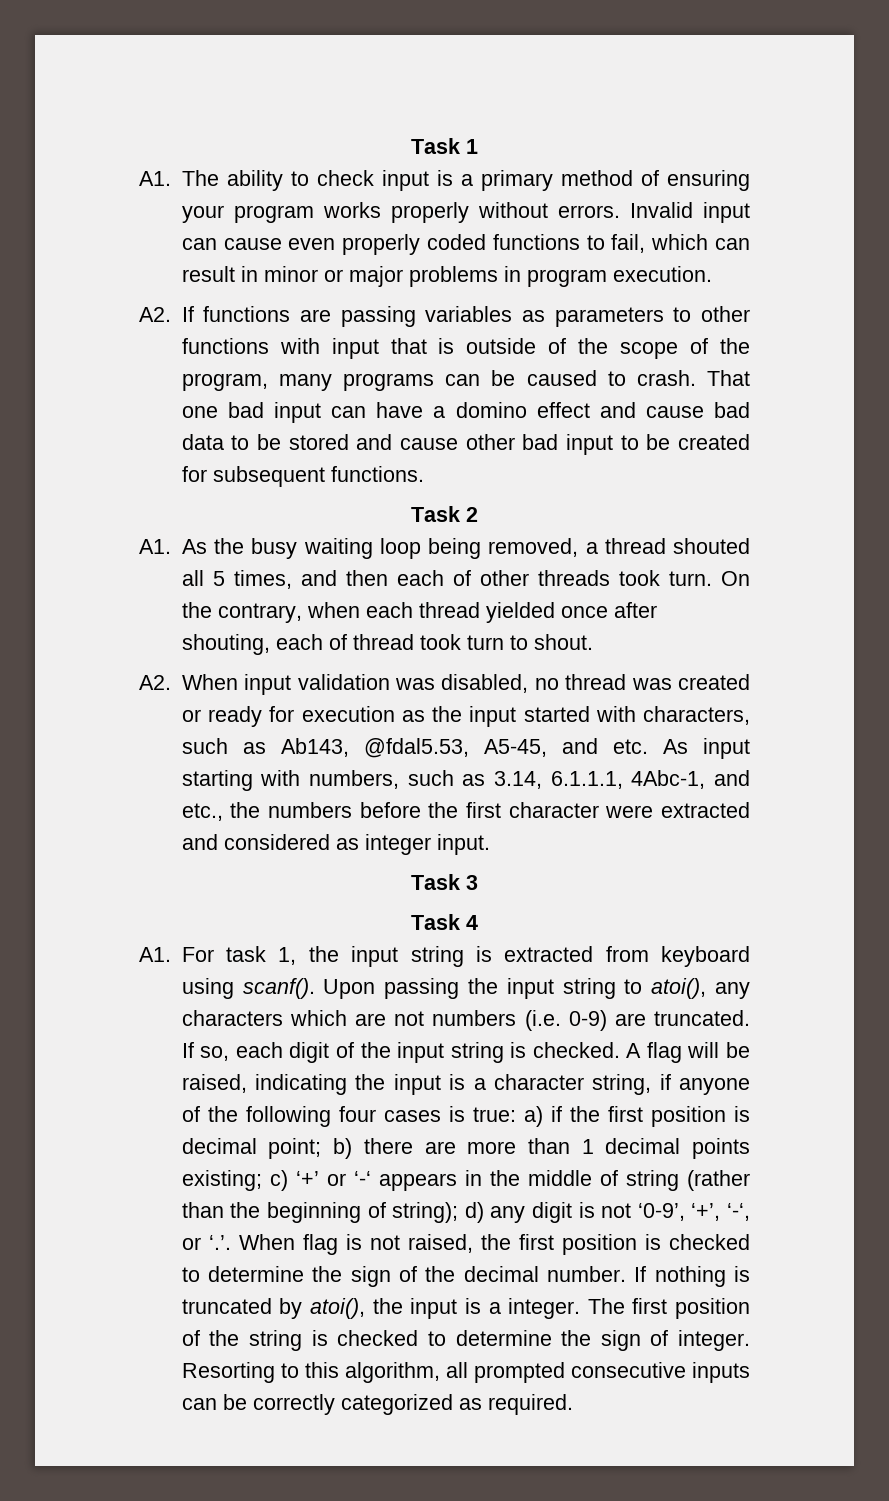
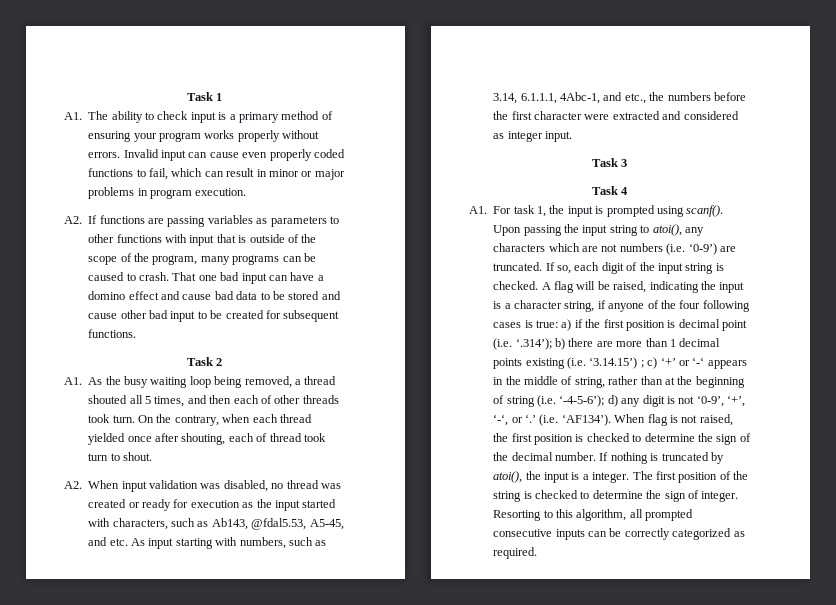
- A1. For task 1, the input string is extracted from keyboard using scanf().
+ A1. For task 1, the input is prompted using scanf().
- Upon passing the input string to atoi(), any characters which are not numbers (i.e. 0-9) are truncated.
+ Upon passing the input string to atoi(), any characters which are not numbers (i.e. ‘0-9’) are truncated.
- A flag will be raised, indicating the input is a character string, if anyone of the following four cases is true:
+ A flag will be raised, indicating the input is a character string, if anyone of the four following cases is true:
- a) if the first position is decimal point;
+ a) if the first position is decimal point (i.e. ‘.314’);
- b) there are more than 1 decimal points existing;
+ b) there are more than 1 decimal points existing (i.e. ‘3.14.15’) ;
- c) ‘+’ or ‘-‘ appears in the middle of string (rather than the beginning of string);
+ c) ‘+’ or ‘-‘ appears in the middle of string, rather than at the beginning of string (i.e. ‘-4-5-6’);
- d) any digit is not ‘0-9’, ‘+’, ‘-‘, or ‘.’. When flag is not raised, the first position is checked to determine the sign of the decimal number.
+ d) any digit is not ‘0-9’, ‘+’, ‘-‘, or ‘.’ (i.e. ‘AF134’). When flag is not raised, the first position is checked to determine the sign of the decimal number.

